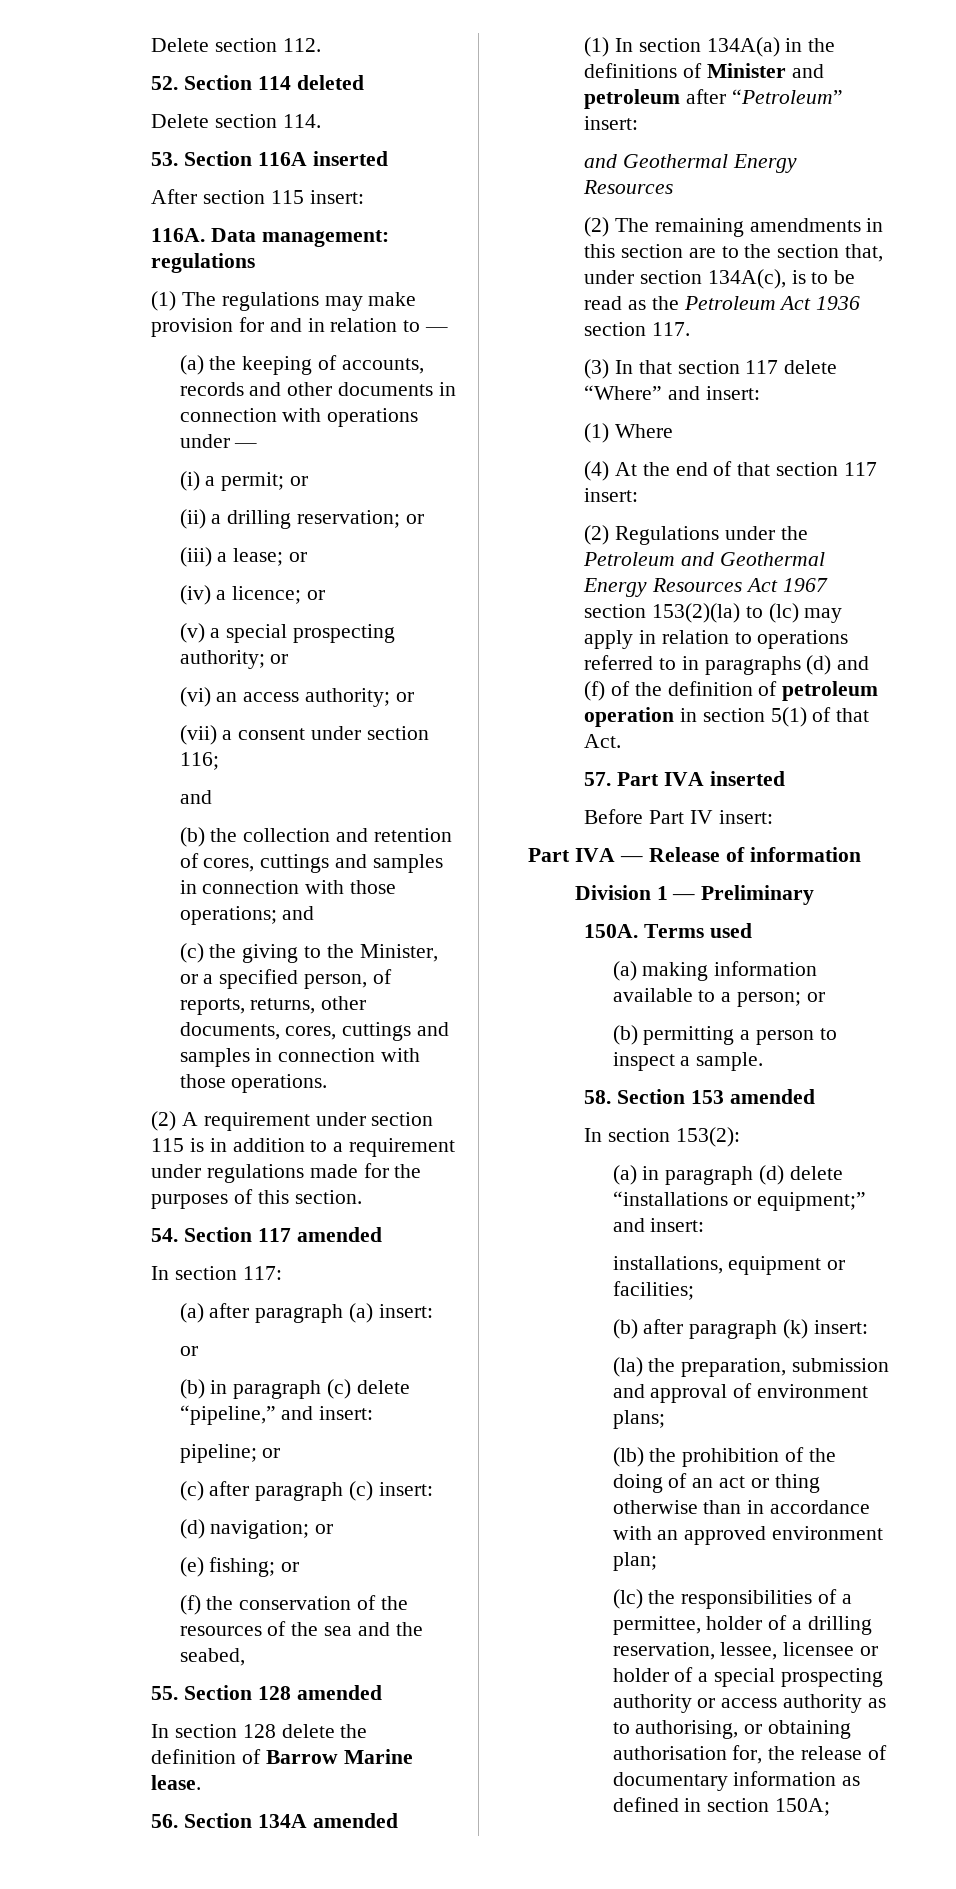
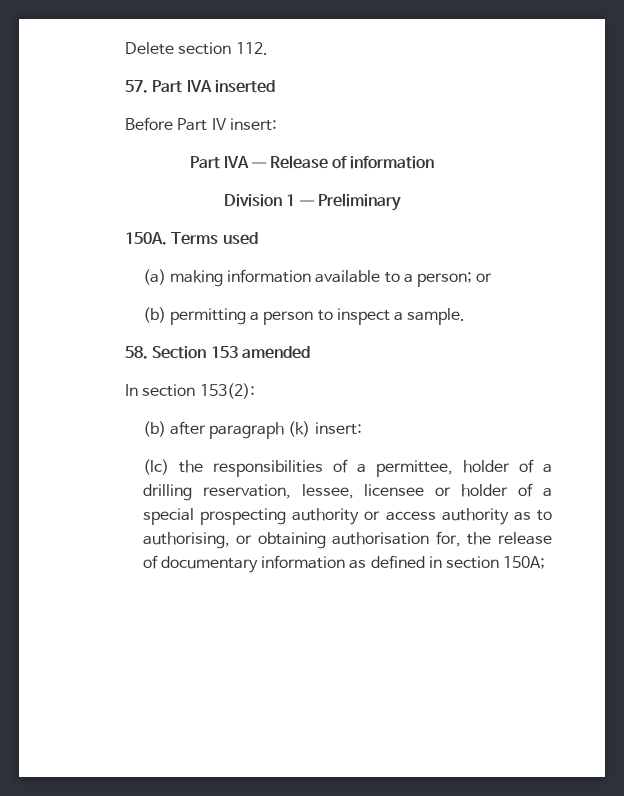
- 52. Section 114 deleted
- Delete section 114.
- 53. Section 116A inserted
- After section 115 insert:
- 116A. Data management: regulations
- (1) The regulations may make provision for and in relation to —
- (a) the keeping of accounts, records and other documents in connection with operations under —
- (i) a permit; or
- (ii) a drilling reservation; or
- (iii) a lease; or
- (iv) a licence; or
- (v) a special prospecting authority; or
- (vi) an access authority; or
- (vii) a consent under section 116;
- and
- (b) the collection and retention of cores, cuttings and samples in connection with those operations; and
- (c) the giving to the Minister, or a specified person, of reports, returns, other documents, cores, cuttings and samples in connection with those operations.
- (2) A requirement under section 115 is in addition to a requirement under regulations made for the purposes of this section.
- 54. Section 117 amended
- In section 117:
- (a) after paragraph (a) insert:
- or
- (b) in paragraph (c) delete “pipeline,” and insert:
- pipeline; or
- (c) after paragraph (c) insert:
- (d) navigation; or
- (e) fishing; or
- (f) the conservation of the resources of the sea and the seabed,
- 55. Section 128 amended
- In section 128 delete the definition of Barrow Marine lease.
- 56. Section 134A amended
- (1) In section 134A(a) in the definitions of Minister and petroleum after “Petroleum” insert:
- and Geothermal Energy Resources
- (2) The remaining amendments in this section are to the section that, under section 134A(c), is to be read as the Petroleum Act 1936 section 117.
- (3) In that section 117 delete “Where” and insert:
- (1) Where
- (4) At the end of that section 117 insert:
- (2) Regulations under the Petroleum and Geothermal Energy Resources Act 1967 section 153(2)(la) to (lc) may apply in relation to operations referred to in paragraphs (d) and (f) of the definition of petroleum operation in section 5(1) of that Act.
- (a) in paragraph (d) delete “installations or equipment;” and insert:
- installations, equipment or facilities;
- (la) the preparation, submission and approval of environment plans;
- (lb) the prohibition of the doing of an act or thing otherwise than in accordance with an approved environment plan;

